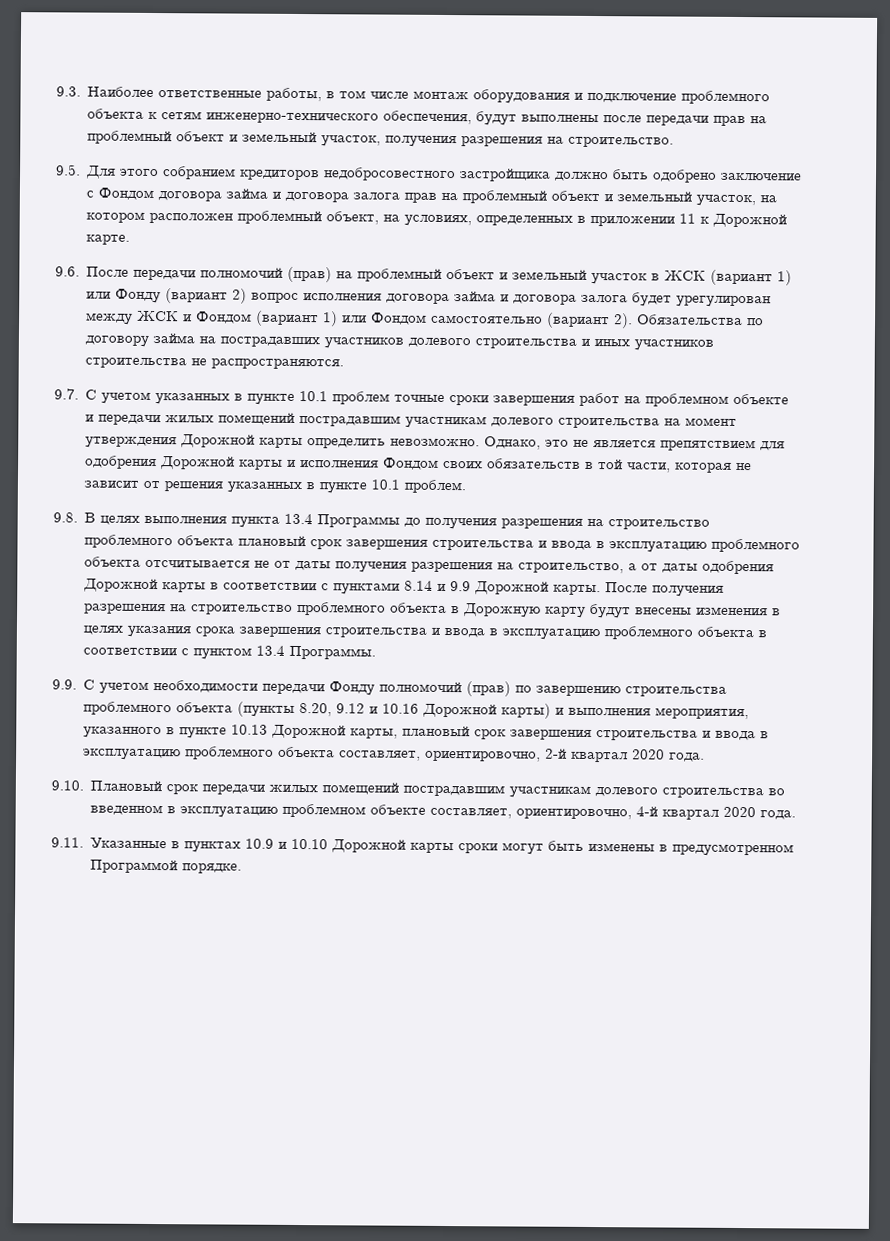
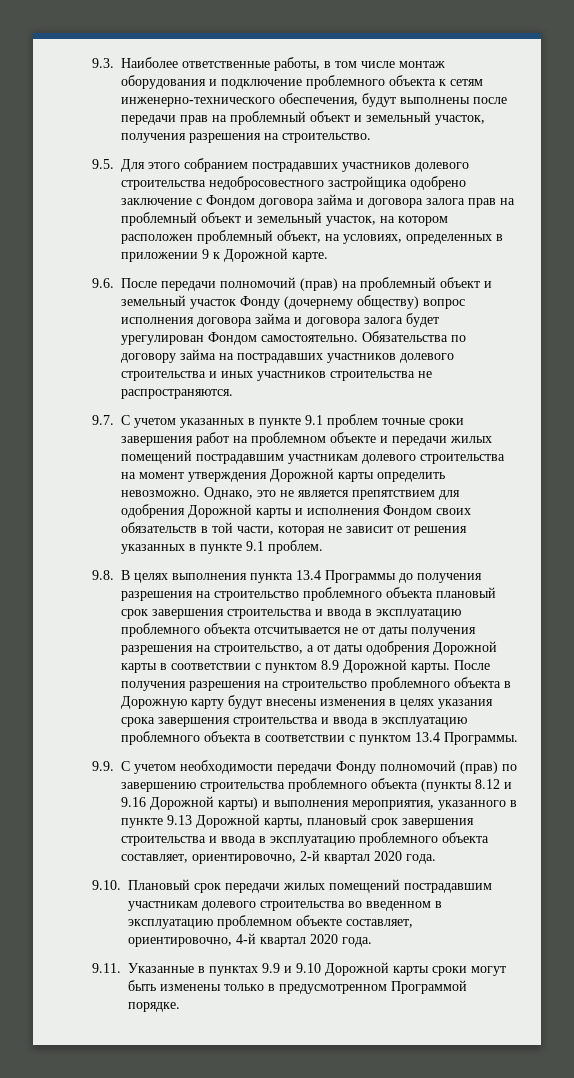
- 9.5. Для этого собранием кредиторов недобросовестного застройщика должно быть одобрено заключение с Фондом договора займа и договора залога прав на проблемный объект и земельный участок, на котором расположен проблемный объект, на условиях, определенных в приложении 11 к Дорожной карте.
+ 9.5. Для этого собранием пострадавших участников долевого строительства недобросовестного застройщика одобрено заключение с Фондом договора займа и договора залога прав на проблемный объект и земельный участок, на котором расположен проблемный объект, на условиях, определенных в приложении 9 к Дорожной карте.
- 9.6. После передачи полномочий (прав) на проблемный объект и земельный участок в ЖСК (вариант 1) или Фонду (вариант 2) вопрос исполнения договора займа и договора залога будет урегулирован между ЖСК и Фондом (вариант 1) или Фондом самостоятельно (вариант 2).
+ 9.6. После передачи полномочий (прав) на проблемный объект и земельный участок Фонду (дочернему обществу) вопрос исполнения договора займа и договора залога будет урегулирован Фондом самостоятельно.
- 9.7. С учетом указанных в пункте 10.1 проблем точные сроки завершения работ на проблемном объекте и передачи жилых помещений пострадавшим участникам долевого строительства на момент утверждения Дорожной карты определить невозможно.
+ 9.7. С учетом указанных в пункте 9.1 проблем точные сроки завершения работ на проблемном объекте и передачи жилых помещений пострадавшим участникам долевого строительства на момент утверждения Дорожной карты определить невозможно.
- Однако, это не является препятствием для одобрения Дорожной карты и исполнения Фондом своих обязательств в той части, которая не зависит от решения указанных в пункте 10.1 проблем.
+ Однако, это не является препятствием для одобрения Дорожной карты и исполнения Фондом своих обязательств в той части, которая не зависит от решения указанных в пункте 9.1 проблем.
- 9.8. В целях выполнения пункта 13.4 Программы до получения разрешения на строительство проблемного объекта плановый срок завершения строительства и ввода в эксплуатацию проблемного объекта отсчитывается не от даты получения разрешения на строительство, а от даты одобрения Дорожной карты в соответствии с пунктами 8.14 и 9.9 Дорожной карты.
+ 9.8. В целях выполнения пункта 13.4 Программы до получения разрешения на строительство проблемного объекта плановый срок завершения строительства и ввода в эксплуатацию проблемного объекта отсчитывается не от даты получения разрешения на строительство, а от даты одобрения Дорожной карты в соответствии с пунктом 8.9 Дорожной карты.
- 9.9. С учетом необходимости передачи Фонду полномочий (прав) по завершению строительства проблемного объекта (пункты 8.20, 9.12 и 10.16 Дорожной карты) и выполнения мероприятия, указанного в пункте 10.13 Дорожной карты, плановый срок завершения строительства и ввода в эксплуатацию проблемного объекта составляет, ориентировочно, 2-й квартал 2020 года.
+ 9.9. С учетом необходимости передачи Фонду полномочий (прав) по завершению строительства проблемного объекта (пункты 8.12 и 9.16 Дорожной карты) и выполнения мероприятия, указанного в пункте 9.13 Дорожной карты, плановый срок завершения строительства и ввода в эксплуатацию проблемного объекта составляет, ориентировочно, 2-й квартал 2020 года.
- 9.11. Указанные в пунктах 10.9 и 10.10 Дорожной карты сроки могут быть изменены в предусмотренном Программой порядке.
+ 9.11. Указанные в пунктах 9.9 и 9.10 Дорожной карты сроки могут быть изменены только в предусмотренном Программой порядке.

